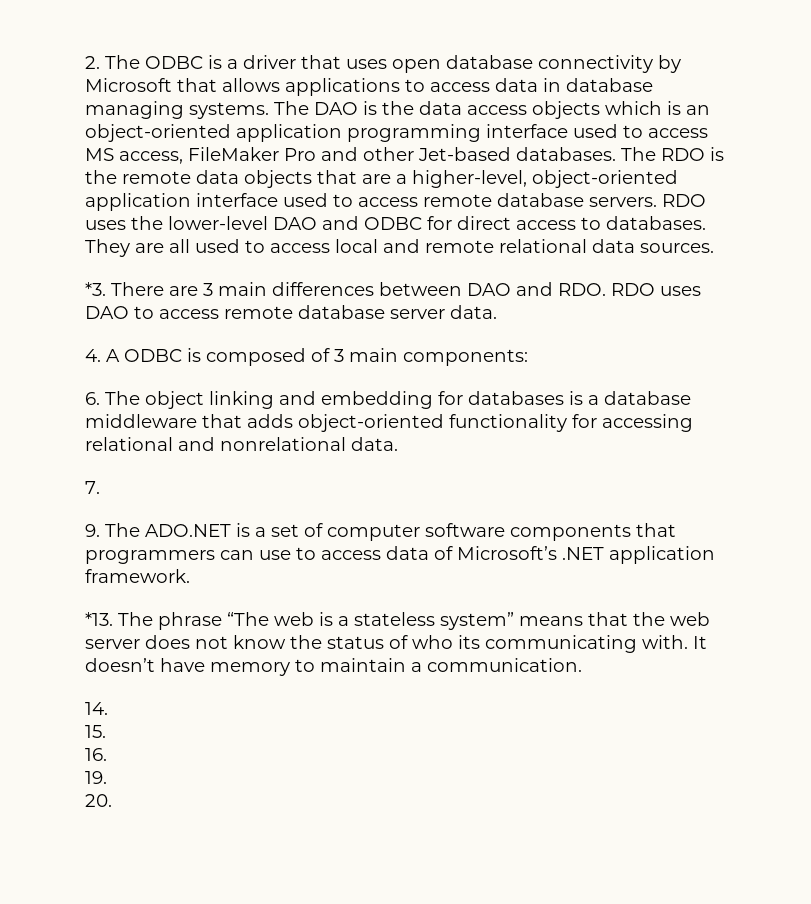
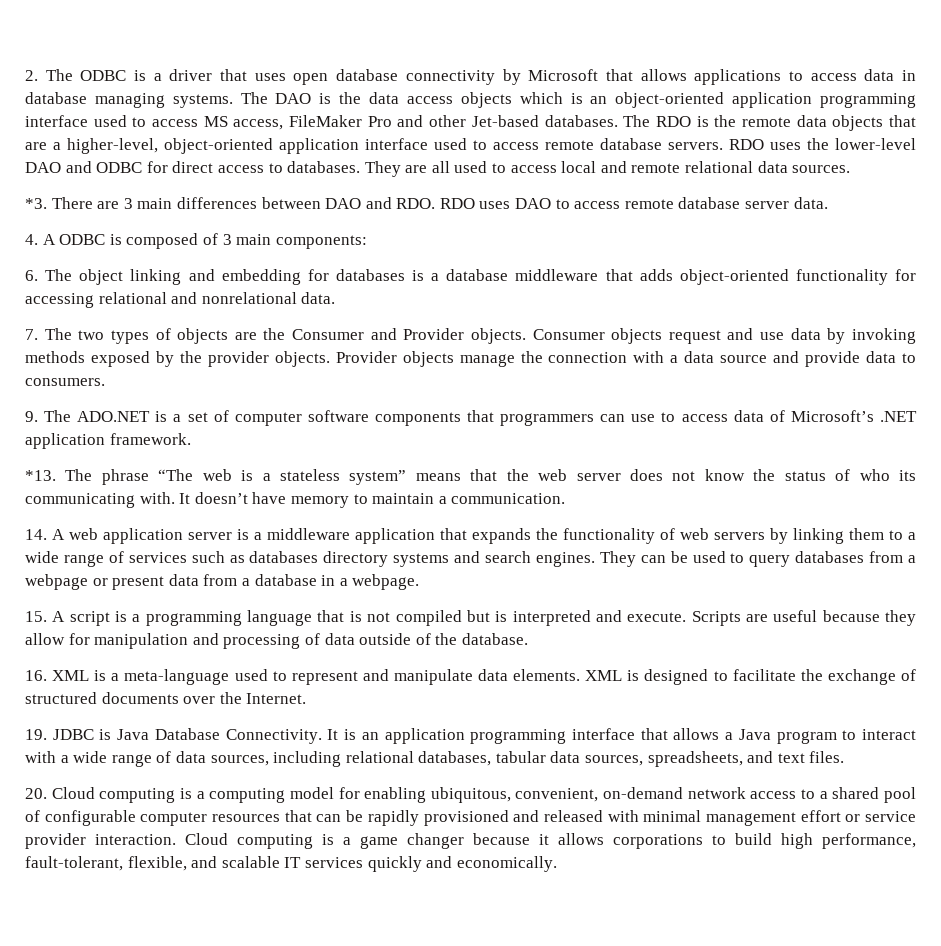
- 7.
+ 7. The two types of objects are the Consumer and Provider objects. Consumer objects request and use data by invoking methods exposed by the provider objects. Provider objects manage the connection with a data source and provide data to consumers.
- 14.
- 15.
- 16.
- 19.
- 20.
+ 14. A web application server is a middleware application that expands the functionality of web servers by linking them to a wide range of services such as databases directory systems and search engines. They can be used to query databases from a webpage or present data from a database in a webpage.
+ 15. A script is a programming language that is not compiled but is interpreted and execute. Scripts are useful because they allow for manipulation and processing of data outside of the database.
+ 16. XML is a meta-language used to represent and manipulate data elements. XML is designed to facilitate the exchange of structured documents over the Internet.
+ 19. JDBC is Java Database Connectivity. It is an application programming interface that allows a Java program to interact with a wide range of data sources, including relational databases, tabular data sources, spreadsheets, and text files.
+ 20. Cloud computing is a computing model for enabling ubiquitous, convenient, on-demand network access to a shared pool of configurable computer resources that can be rapidly provisioned and released with minimal management effort or service provider interaction. Cloud computing is a game changer because it allows corporations to build high performance, fault-tolerant, flexible, and scalable IT services quickly and economically.

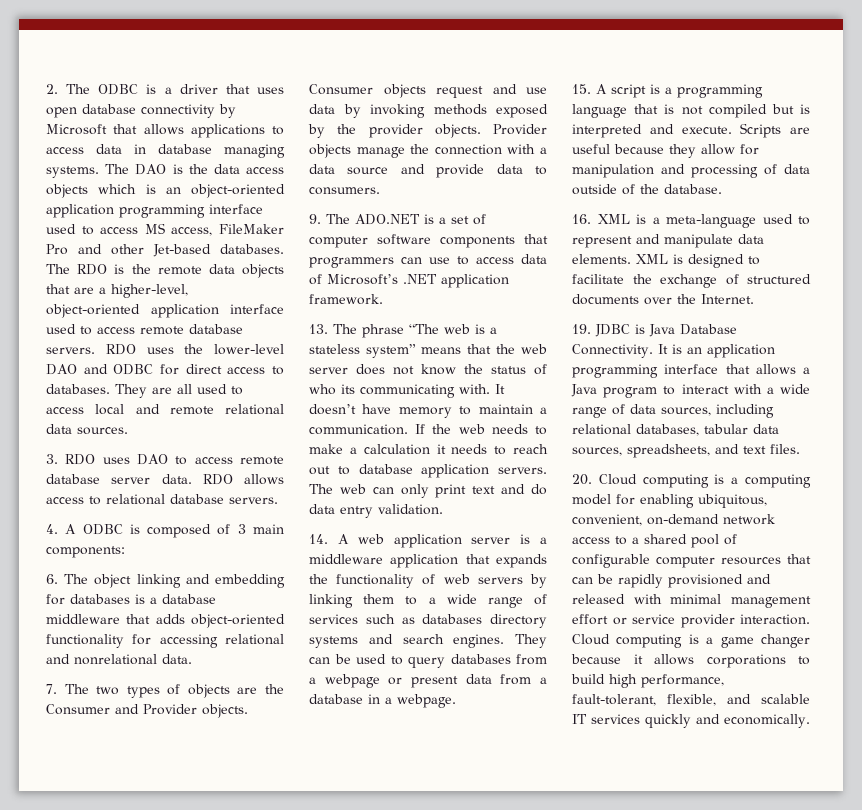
- *3. There are 3 main differences between DAO and RDO. RDO uses DAO to access remote database server data.
+ 3. RDO uses DAO to access remote database server data. RDO allows access to relational database servers.
- *13. The phrase “The web is a stateless system” means that the web server does not know the status of who its communicating with.
+ 13. The phrase “The web is a stateless system” means that the web server does not know the status of who its communicating with.
+ If the web needs to make a calculation it needs to reach out to database application servers. The web can only print text and do data entry validation.

